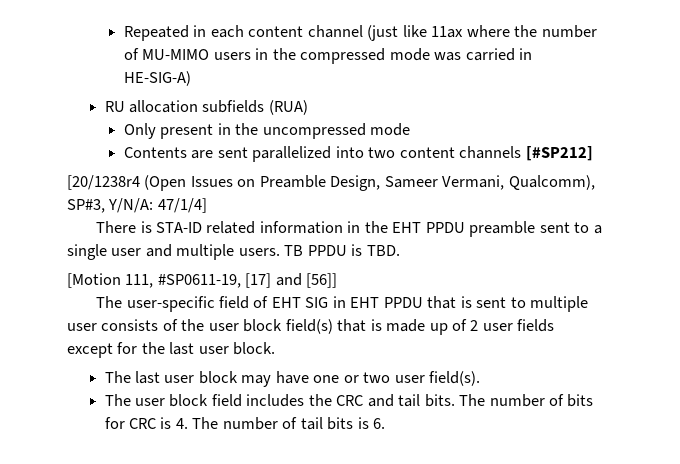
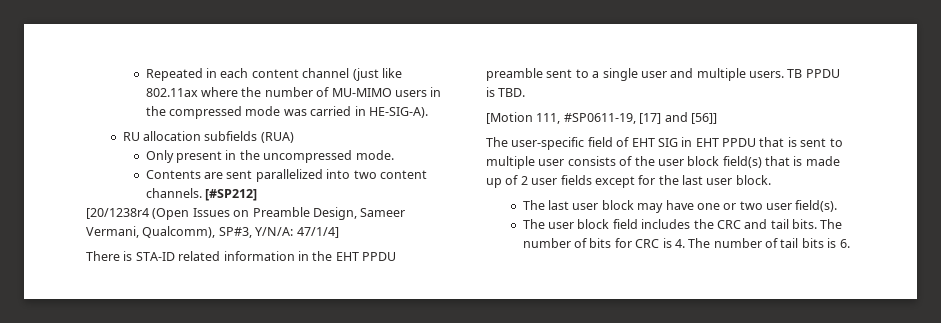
- Repeated in each content channel (just like 11ax where the number of MU-MIMO users in the compressed mode was carried in HE-SIG-A)
+ Repeated in each content channel (just like 802.11ax where the number of MU-MIMO users in the compressed mode was carried in HE-SIG-A).
- Only present in the uncompressed mode
+ Only present in the uncompressed mode.
- Contents are sent parallelized into two content channels [#SP212]
+ Contents are sent parallelized into two content channels. [#SP212]

